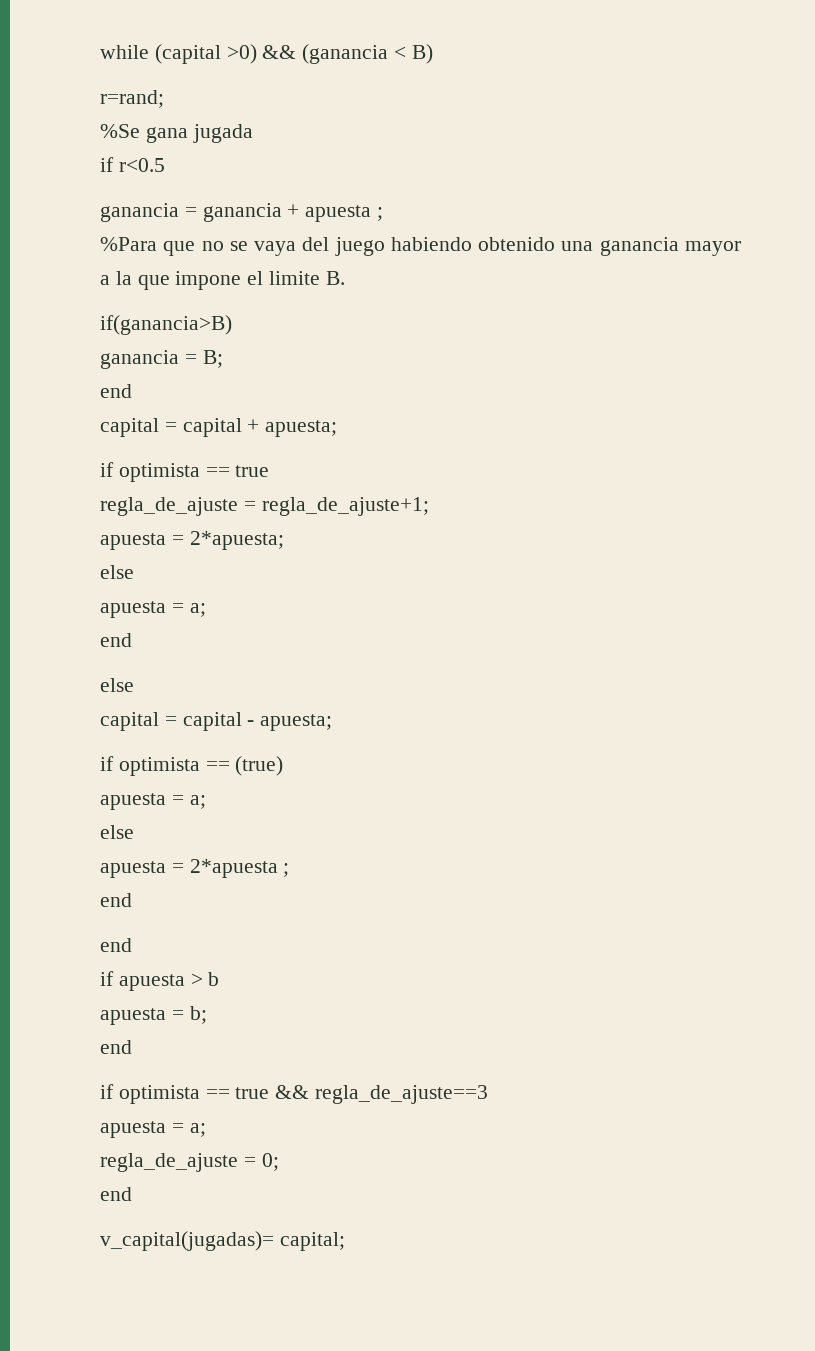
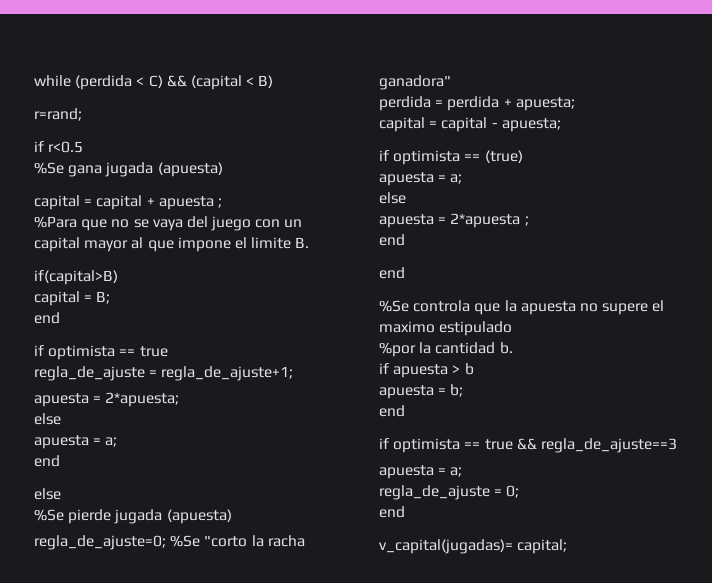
- while (capital >0) && (ganancia < B)
+ while (perdida < C) && (capital < B)
+ if r<0.5
- %Se gana jugada
- if r<0.5
- ganancia = ganancia + apuesta ;
+ %Se gana jugada (apuesta)
+ capital = capital + apuesta ;
- %Para que no se vaya del juego habiendo obtenido una ganancia mayor a la que impone el limite B.
+ %Para que no se vaya del juego con un capital mayor al que impone el limite B.
- if(ganancia>B)
- ganancia = B;
+ if(capital>B)
+ capital = B;
- capital = capital + apuesta;
+ %Se pierde jugada (apuesta)
+ regla_de_ajuste=0; %Se "corto la racha ganadora"
+ perdida = perdida + apuesta;
+ %Se controla que la apuesta no supere el maximo estipulado
+ %por la cantidad b.

